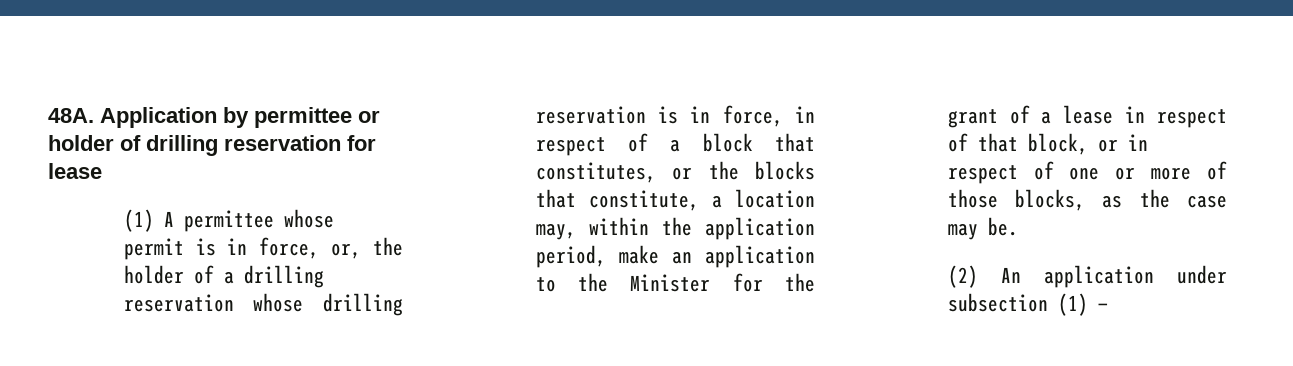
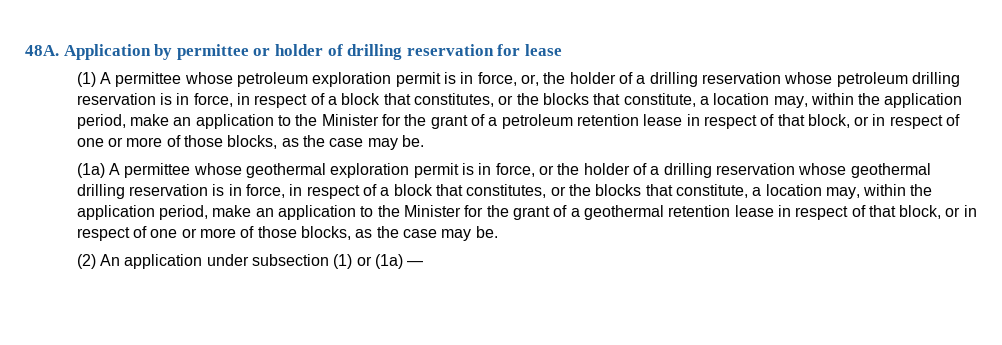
- (1) A permittee whose permit is in force, or, the holder of a drilling reservation whose drilling reservation is in force, in respect of a block that constitutes, or the blocks that constitute, a location may, within the application period, make an application to the Minister for the grant of a lease in respect of that block, or in respect of one or more of those blocks, as the case may be.
+ (1) A permittee whose petroleum exploration permit is in force, or, the holder of a drilling reservation whose petroleum drilling reservation is in force, in respect of a block that constitutes, or the blocks that constitute, a location may, within the application period, make an application to the Minister for the grant of a petroleum retention lease in respect of that block, or in respect of one or more of those blocks, as the case may be.
+ (1a) A permittee whose geothermal exploration permit is in force, or the holder of a drilling reservation whose geothermal drilling reservation is in force, in respect of a block that constitutes, or the blocks that constitute, a location may, within the application period, make an application to the Minister for the grant of a geothermal retention lease in respect of that block, or in respect of one or more of those blocks, as the case may be.
- (2) An application under subsection (1) —
+ (2) An application under subsection (1) or (1a) —

